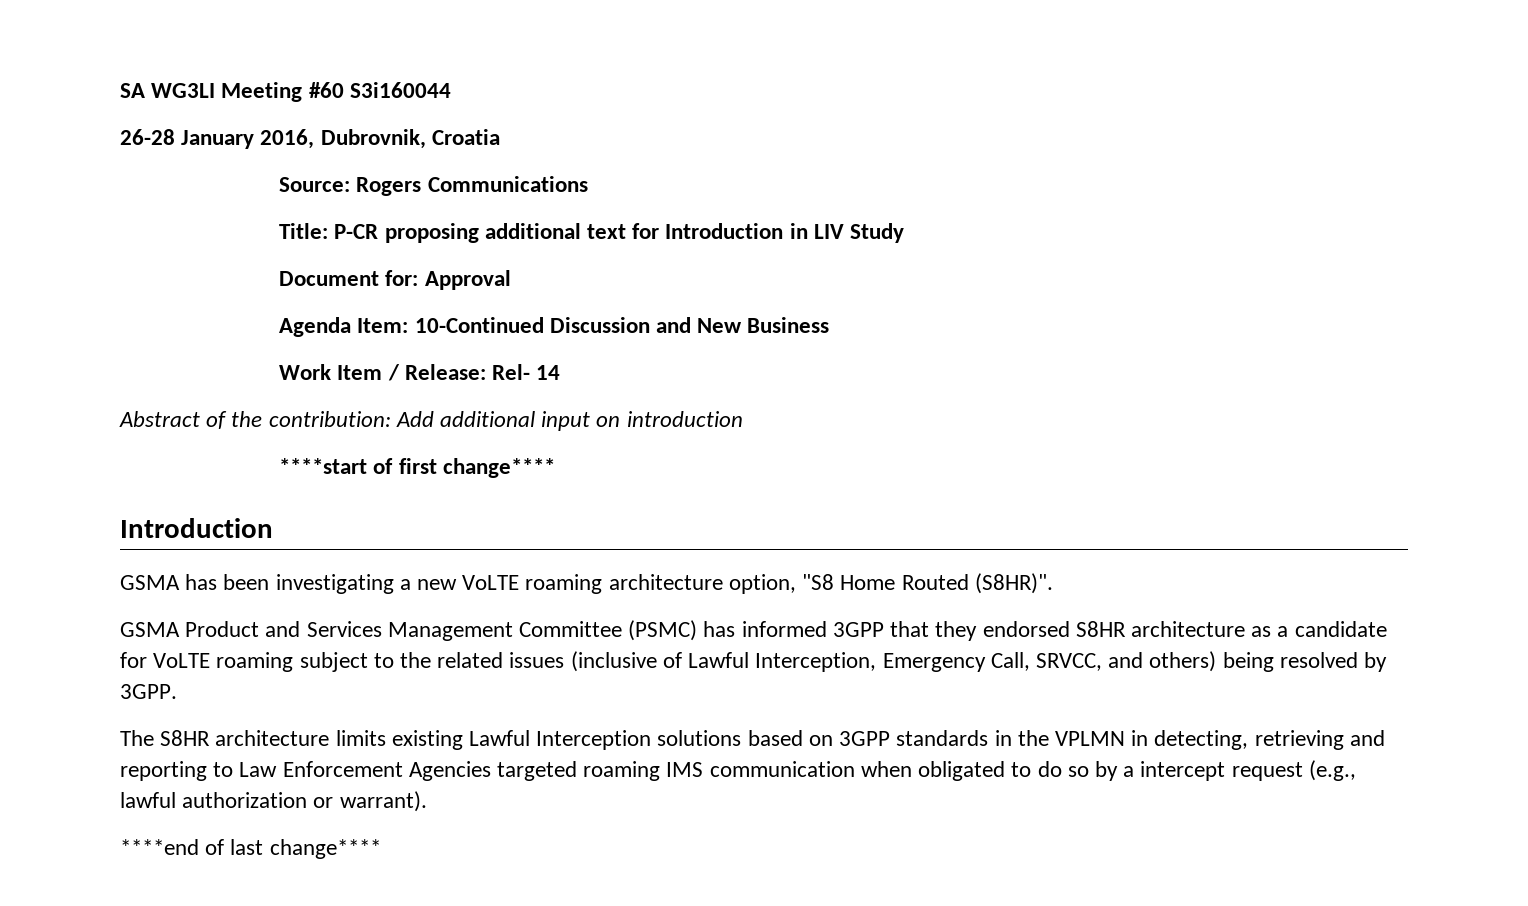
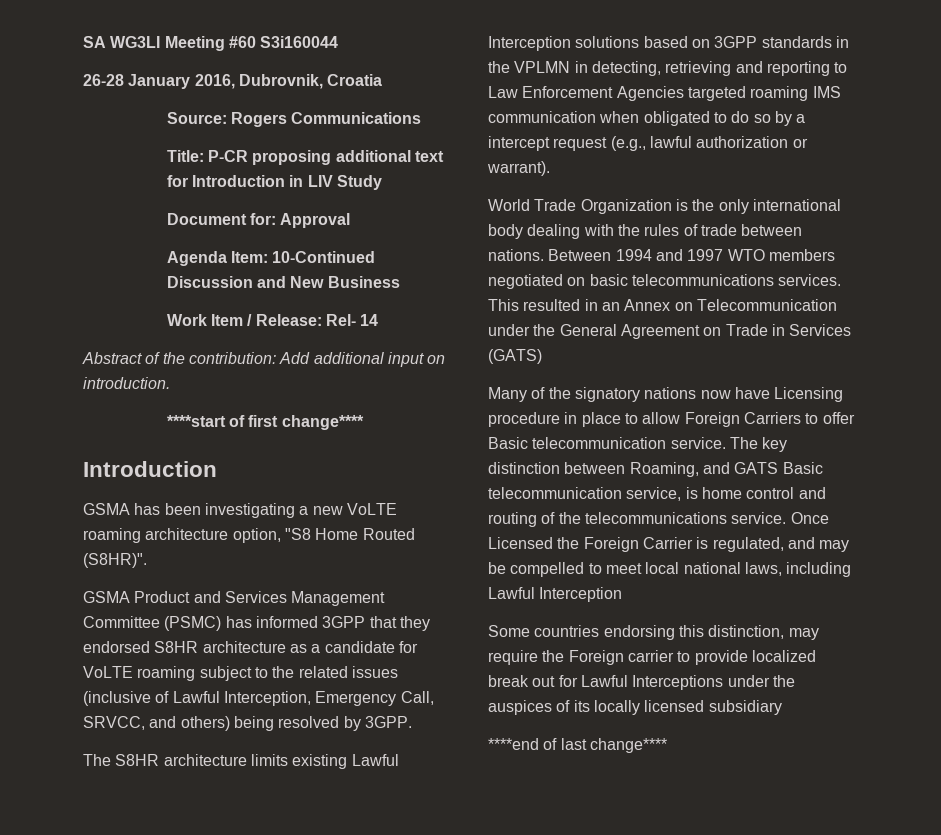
- Abstract of the contribution: Add additional input on introduction
+ Abstract of the contribution: Add additional input on introduction.
+ World Trade Organization is the only international body dealing with the rules of trade between nations. Between 1994 and 1997 WTO members negotiated on basic telecommunications services. This resulted in an Annex on Telecommunication under the General Agreement on Trade in Services (GATS)
+ Many of the signatory nations now have Licensing procedure in place to allow Foreign Carriers to offer Basic telecommunication service. The key distinction between Roaming, and GATS Basic telecommunication service, is home control and routing of the telecommunications service. Once Licensed the Foreign Carrier is regulated, and may be compelled to meet local national laws, including Lawful Interception
+ Some countries endorsing this distinction, may require the Foreign carrier to provide localized break out for Lawful Interceptions under the auspices of its locally licensed subsidiary

